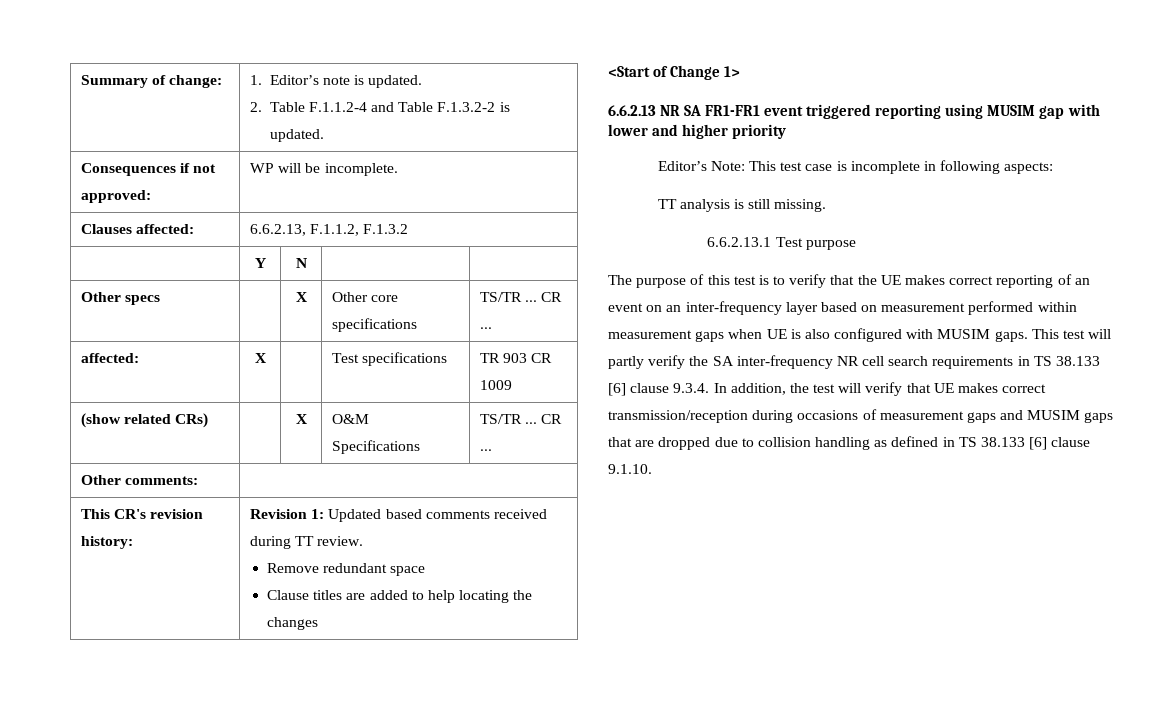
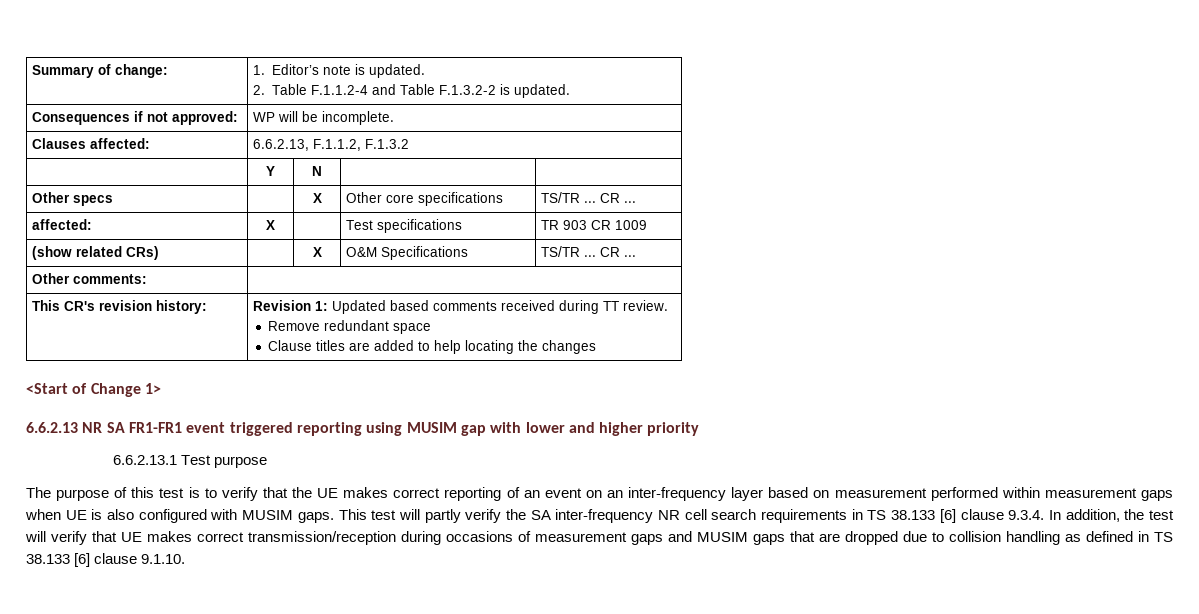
- Editor’s Note: This test case is incomplete in following aspects:
- TT analysis is still missing.

